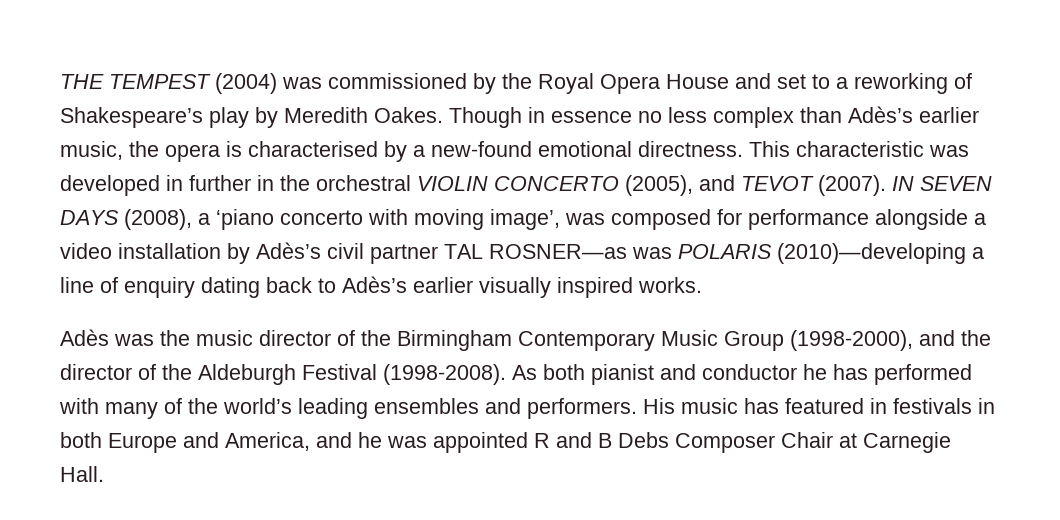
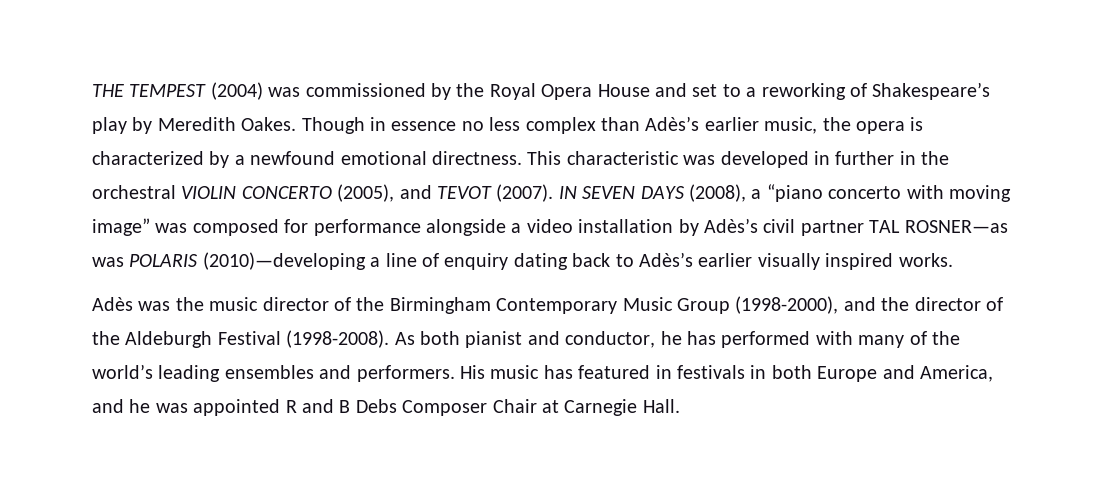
- Though in essence no less complex than Adès’s earlier music, the opera is characterised by a new-found emotional directness.
+ Though in essence no less complex than Adès’s earlier music, the opera is characterized by a newfound emotional directness.
- IN SEVEN DAYS (2008), a ‘piano concerto with moving image’, was composed for performance alongside a video installation by Adès’s civil partner TAL ROSNER—as was POLARIS (2010)—developing a line of enquiry dating back to Adès’s earlier visually inspired works.
+ IN SEVEN DAYS (2008), a “piano concerto with moving image” was composed for performance alongside a video installation by Adès’s civil partner TAL ROSNER—as was POLARIS (2010)—developing a line of enquiry dating back to Adès’s earlier visually inspired works.
- As both pianist and conductor he has performed with many of the world’s leading ensembles and performers.
+ As both pianist and conductor, he has performed with many of the world’s leading ensembles and performers.

